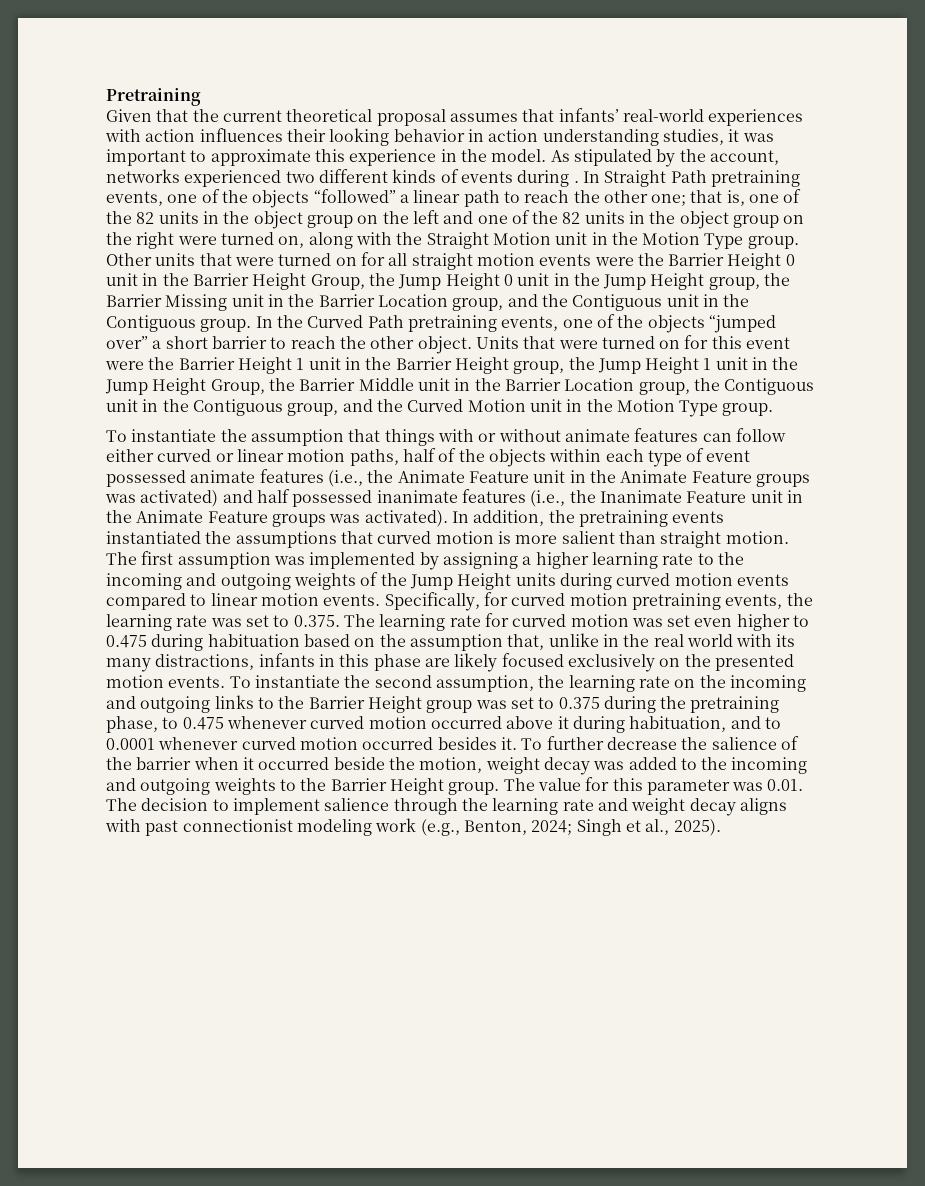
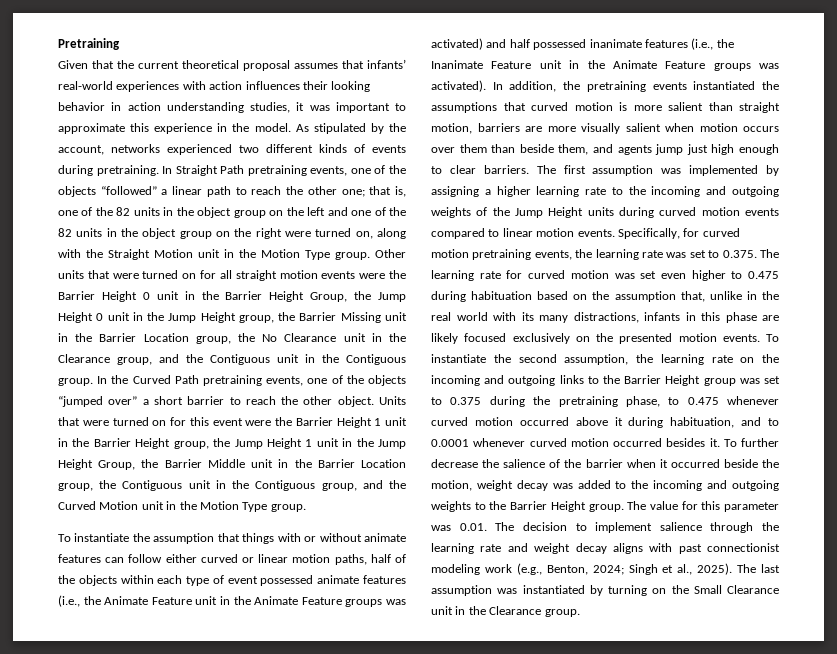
- As stipulated by the account, networks experienced two different kinds of events during .
+ As stipulated by the account, networks experienced two different kinds of events during pretraining.
- Other units that were turned on for all straight motion events were the Barrier Height 0 unit in the Barrier Height Group, the Jump Height 0 unit in the Jump Height group, the Barrier Missing unit in the Barrier Location group, and the Contiguous unit in the Contiguous group.
+ Other units that were turned on for all straight motion events were the Barrier Height 0 unit in the Barrier Height Group, the Jump Height 0 unit in the Jump Height group, the Barrier Missing unit in the Barrier Location group, the No Clearance unit in the Clearance group, and the Contiguous unit in the Contiguous group.
- In addition, the pretraining events instantiated the assumptions that curved motion is more salient than straight motion.
+ In addition, the pretraining events instantiated the assumptions that curved motion is more salient than straight motion, barriers are more visually salient when motion occurs over them than beside them, and agents jump just high enough to clear barriers.
+ The last assumption was instantiated by turning on the Small Clearance unit in the Clearance group.

